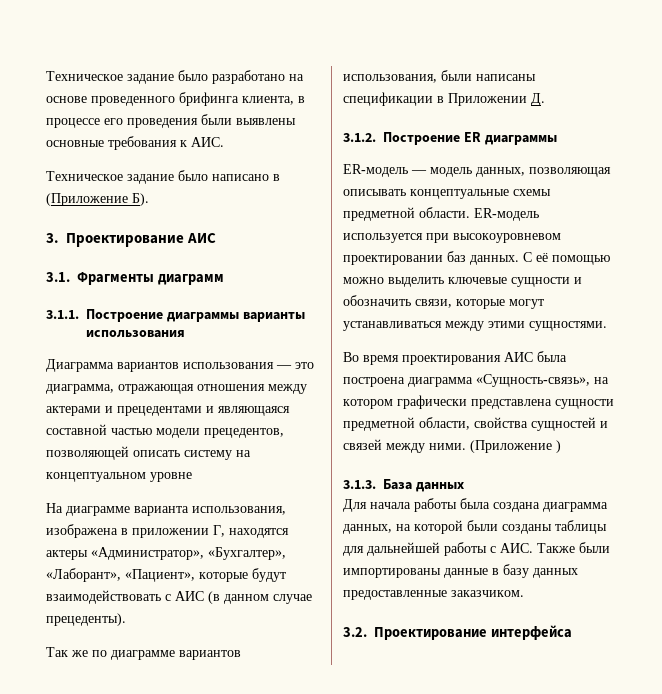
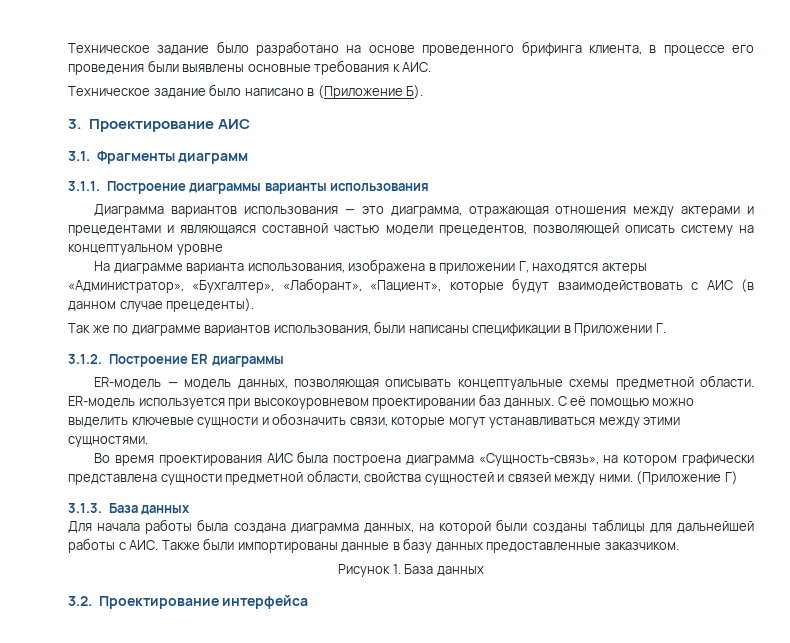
- Так же по диаграмме вариантов использования, были написаны спецификации в Приложении Д.
+ Так же по диаграмме вариантов использования, были написаны спецификации в Приложении Г.
- (Приложение )
+ (Приложение Г)
+ Рисунок 1. База данных

